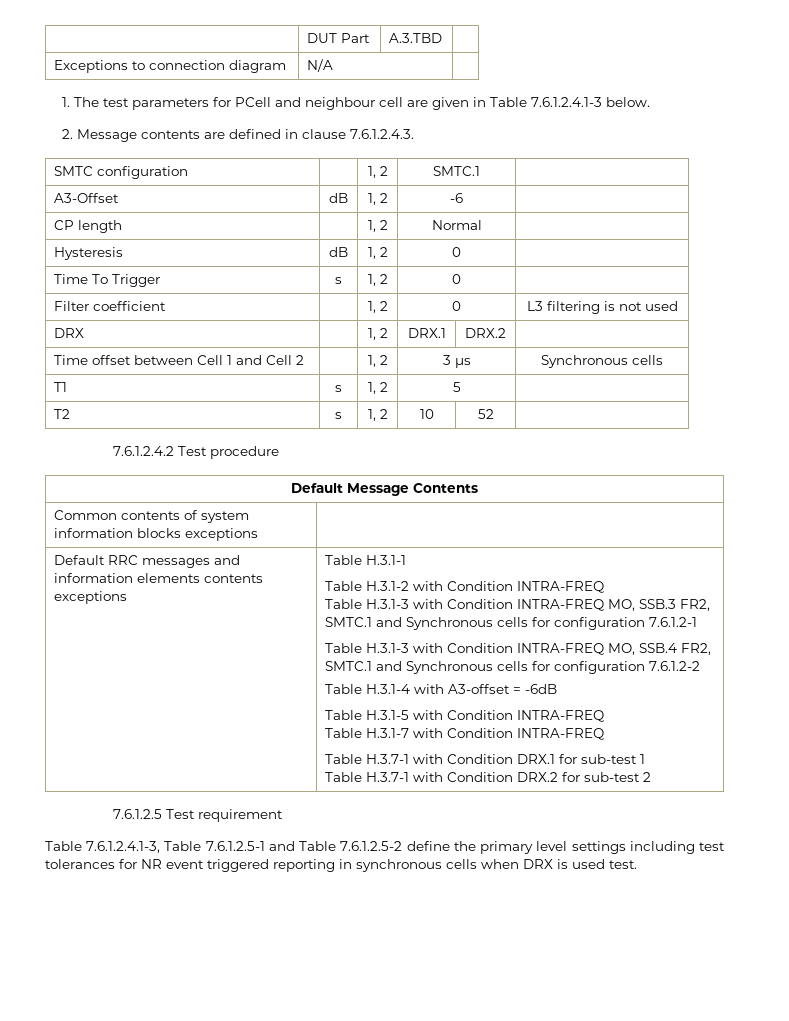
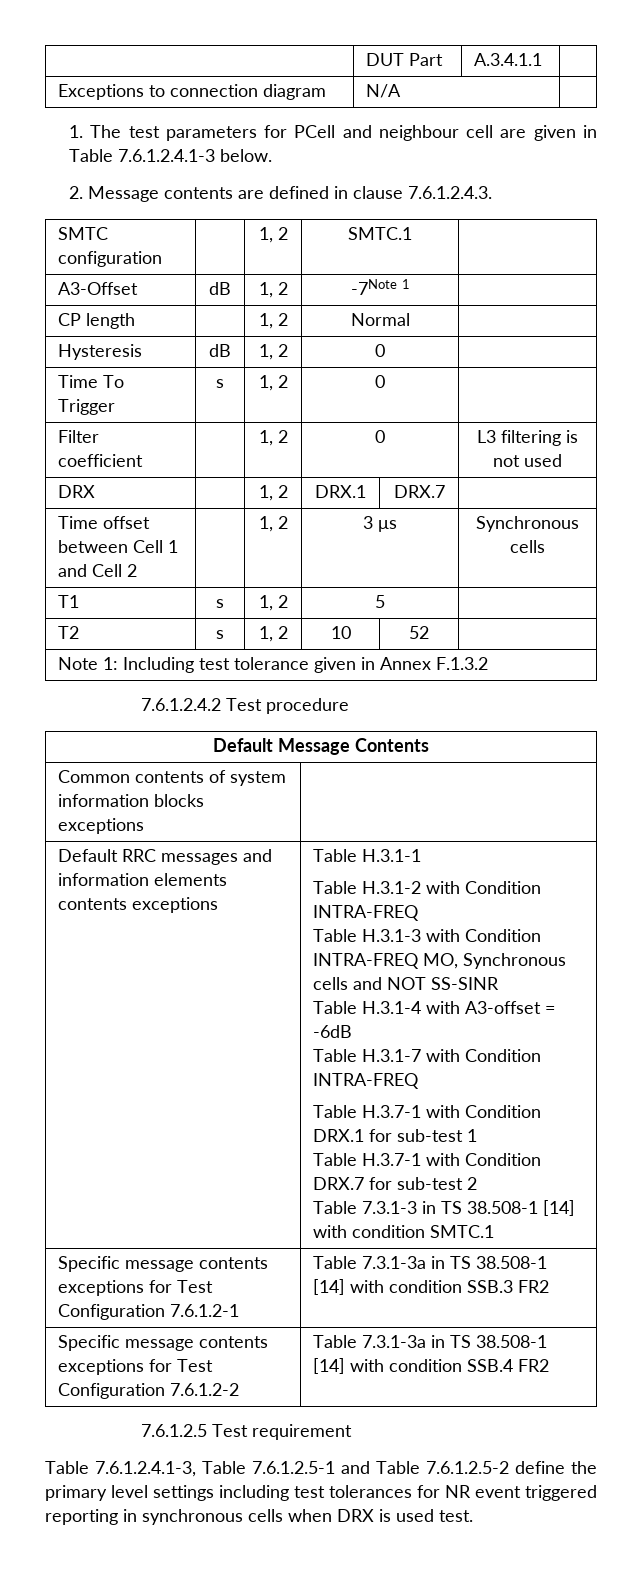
- | DUT Part | A.3.TBD |
+ | DUT Part | A.3.4.1.1 |
- A3-Offset | dB | 1, 2 | -6 |
+ A3-Offset | dB | 1, 2 | -7Note 1 |
- DRX | | 1, 2 | DRX.1 | DRX.2 |
+ DRX | | 1, 2 | DRX.1 | DRX.7 |
+ Note 1: Including test tolerance given in Annex F.1.3.2
- Table H.3.1-3 with Condition INTRA-FREQ MO, SSB.3 FR2, SMTC.1 and Synchronous cells for configuration 7.6.1.2-1
- Table H.3.1-3 with Condition INTRA-FREQ MO, SSB.4 FR2, SMTC.1 and Synchronous cells for configuration 7.6.1.2-2
+ Table H.3.1-3 with Condition INTRA-FREQ MO, Synchronous cells and NOT SS-SINR
- Table H.3.1-5 with Condition INTRA-FREQ
- Table H.3.7-1 with Condition DRX.2 for sub-test 2
+ Table H.3.7-1 with Condition DRX.7 for sub-test 2
+ Table 7.3.1-3 in TS 38.508-1 [14] with condition SMTC.1
+ Specific message contents exceptions for Test Configuration 7.6.1.2-1 | Table 7.3.1-3a in TS 38.508-1 [14] with condition SSB.3 FR2
+ Specific message contents exceptions for Test Configuration 7.6.1.2-2 | Table 7.3.1-3a in TS 38.508-1 [14] with condition SSB.4 FR2

